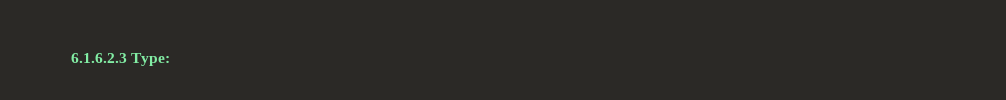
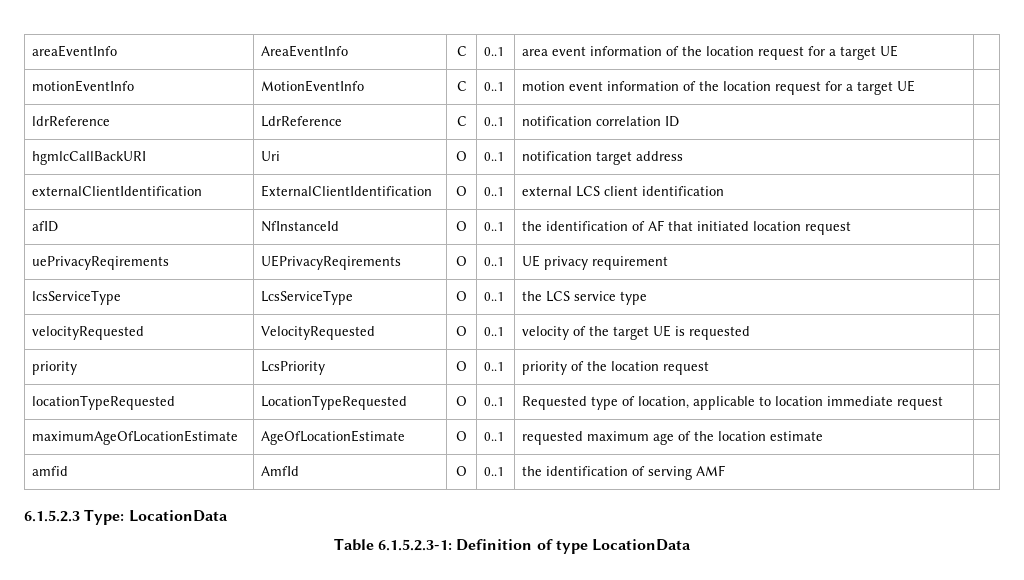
- 6.1.6.2.3 Type:
+ areaEventInfo | AreaEventInfo | C | 0..1 | area event information of the location request for a target UE |
+ motionEventInfo | MotionEventInfo | C | 0..1 | motion event information of the location request for a target UE |
+ ldrReference | LdrReference | C | 0..1 | notification correlation ID |
+ hgmlcCallBackURI | Uri | O | 0..1 | notification target address |
+ externalClientIdentification | ExternalClientIdentification | O | 0..1 | external LCS client identification |
+ afID | NfInstanceId | O | 0..1 | the identification of AF that initiated location request |
+ uePrivacyReqirements | UEPrivacyReqirements | O | 0..1 | UE privacy requirement |
+ lcsServiceType | LcsServiceType | O | 0..1 | the LCS service type |
+ velocityRequested | VelocityRequested | O | 0..1 | velocity of the target UE is requested |
+ priority | LcsPriority | O | 0..1 | priority of the location request |
+ locationTypeRequested | LocationTypeRequested | O | 0..1 | Requested type of location, applicable to location immediate request |
+ maximumAgeOfLocationEstimate | AgeOfLocationEstimate | O | 0..1 | requested maximum age of the location estimate |
+ amfid | AmfId | O | 0..1 | the identification of serving AMF |
+ 6.1.5.2.3 Type: LocationData
+ Table 6.1.5.2.3-1: Definition of type LocationData

